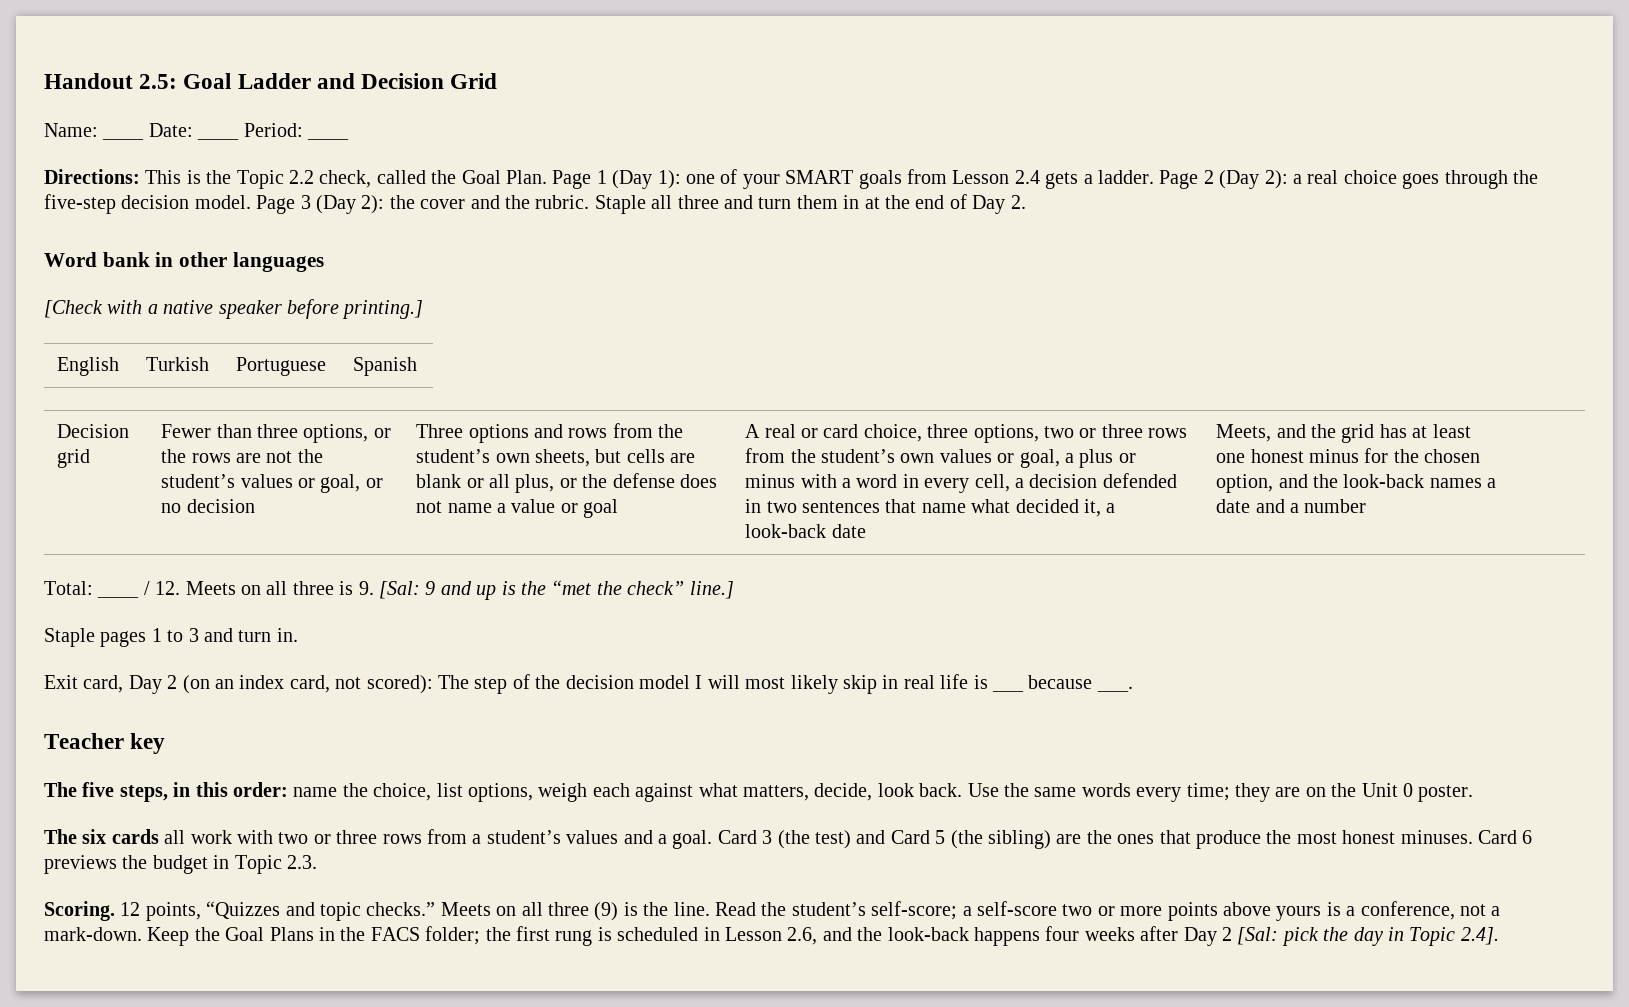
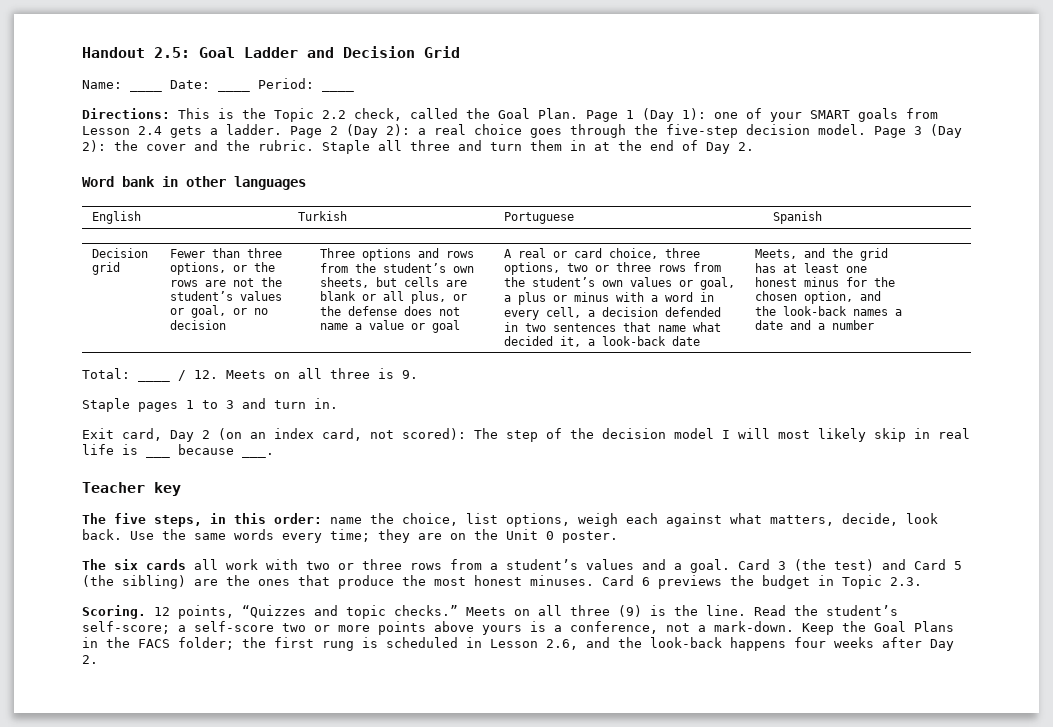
- [Check with a native speaker before printing.]
- Total: ____ / 12. Meets on all three is 9. [Sal: 9 and up is the “met the check” line.]
+ Total: ____ / 12. Meets on all three is 9.
- Keep the Goal Plans in the FACS folder; the first rung is scheduled in Lesson 2.6, and the look-back happens four weeks after Day 2 [Sal: pick the day in Topic 2.4].
+ Keep the Goal Plans in the FACS folder; the first rung is scheduled in Lesson 2.6, and the look-back happens four weeks after Day 2.

